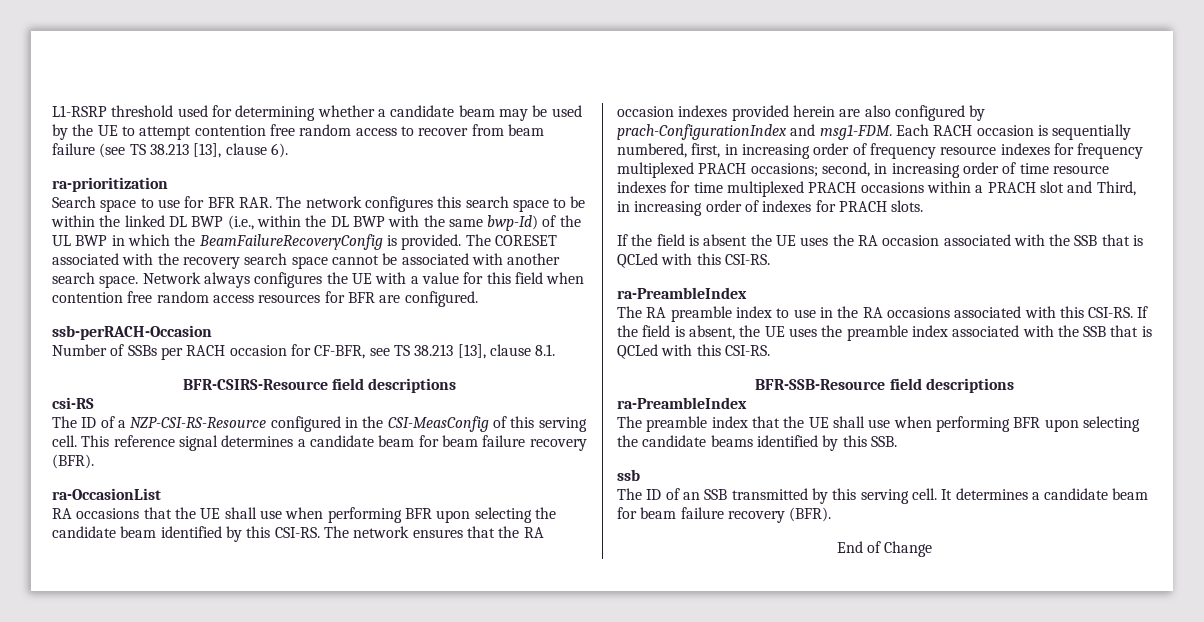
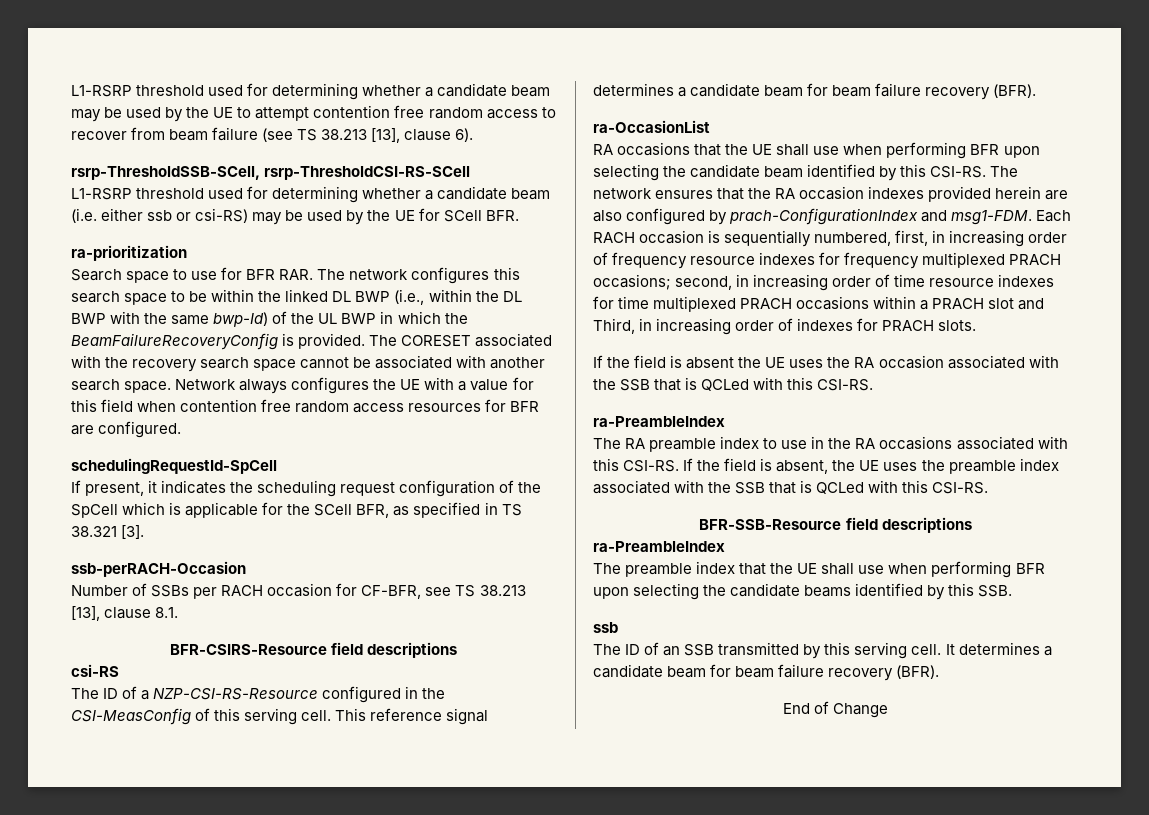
+ rsrp-ThresholdSSB-SCell, rsrp-ThresholdCSI-RS-SCell
+ L1-RSRP threshold used for determining whether a candidate beam (i.e. either ssb or csi-RS) may be used by the UE for SCell BFR.
+ schedulingRequestId-SpCell
+ If present, it indicates the scheduling request configuration of the SpCell which is applicable for the SCell BFR, as specified in TS 38.321 [3].

